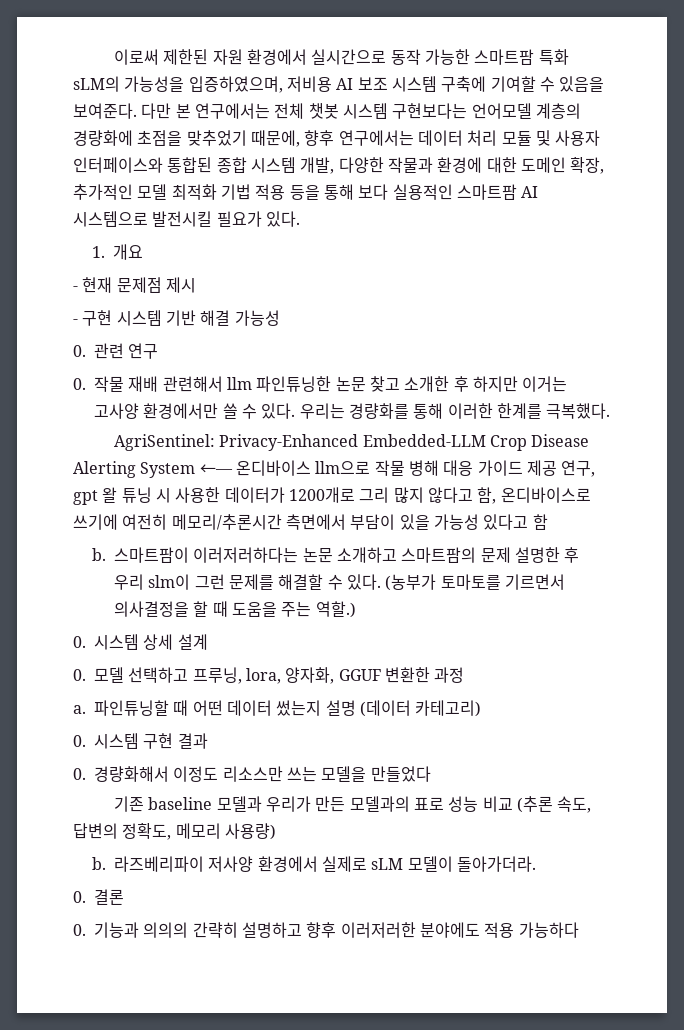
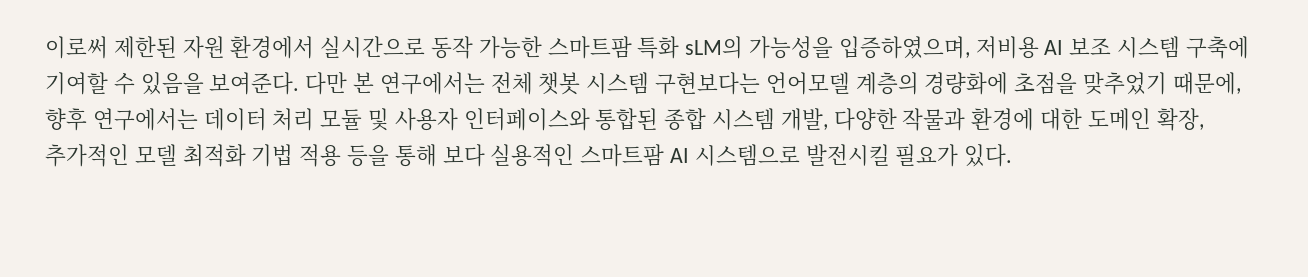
- 1. 개요
- - 현재 문제점 제시
- - 구현 시스템 기반 해결 가능성
- 0. 관련 연구
- 0. 작물 재배 관련해서 llm 파인튜닝한 논문 찾고 소개한 후 하지만 이거는 고사양 환경에서만 쓸 수 있다. 우리는 경량화를 통해 이러한 한계를 극복했다.
- AgriSentinel: Privacy-Enhanced Embedded-LLM Crop Disease Alerting System ←— 온디바이스 llm으로 작물 병해 대응 가이드 제공 연구, gpt 왈 튜닝 시 사용한 데이터가 1200개로 그리 많지 않다고 함, 온디바이스로 쓰기에 여전히 메모리/추론시간 측면에서 부담이 있을 가능성 있다고 함
- b. 스마트팜이 이러저러하다는 논문 소개하고 스마트팜의 문제 설명한 후 우리 slm이 그런 문제를 해결할 수 있다. (농부가 토마토를 기르면서 의사결정을 할 때 도움을 주는 역할.)
- 0. 시스템 상세 설계
- 0. 모델 선택하고 프루닝, lora, 양자화, GGUF 변환한 과정
- a. 파인튜닝할 때 어떤 데이터 썼는지 설명 (데이터 카테고리)
- 0. 시스템 구현 결과
- 0. 경량화해서 이정도 리소스만 쓰는 모델을 만들었다
- 기존 baseline 모델과 우리가 만든 모델과의 표로 성능 비교 (추론 속도, 답변의 정확도, 메모리 사용량)
- b. 라즈베리파이 저사양 환경에서 실제로 sLM 모델이 돌아가더라.
- 0. 결론
- 0. 기능과 의의의 간략히 설명하고 향후 이러저러한 분야에도 적용 가능하다

